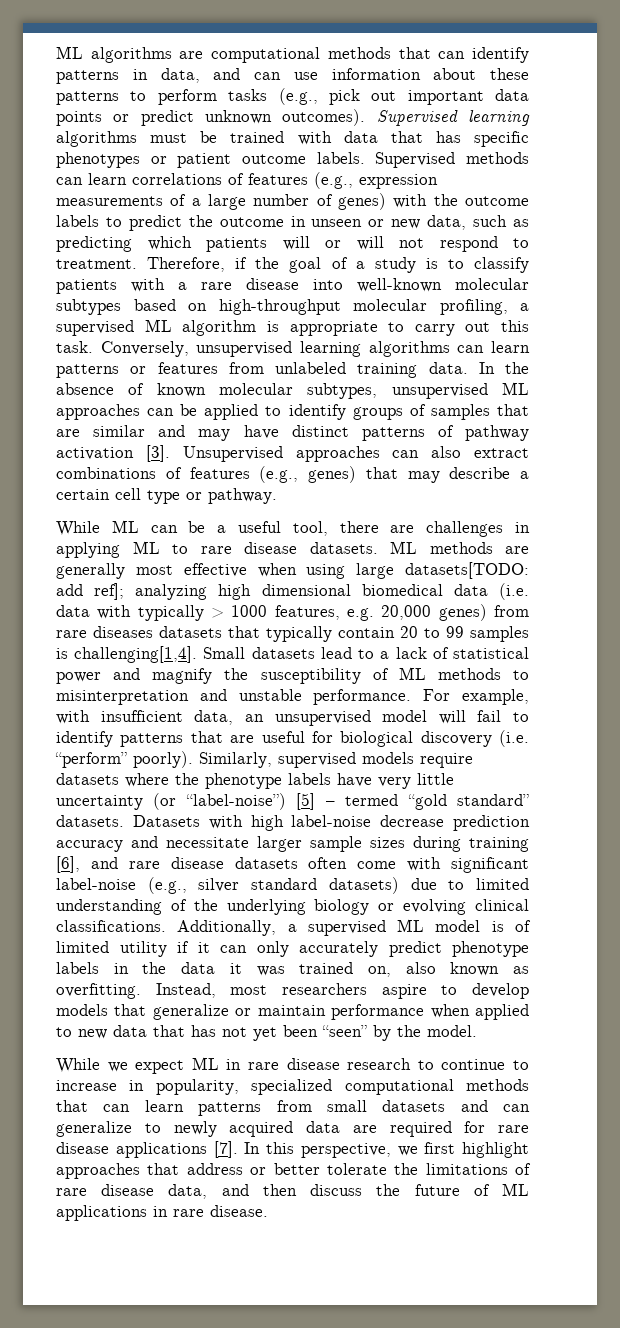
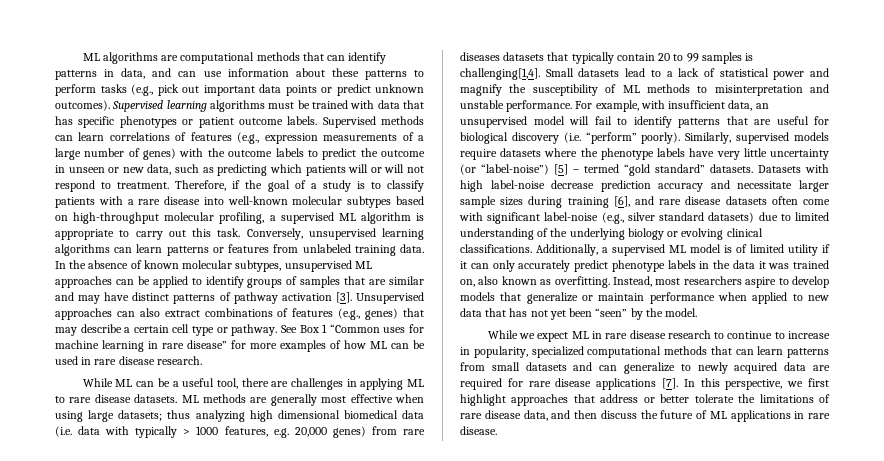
+ See Box 1 “Common uses for machine learning in rare disease” for more examples of how ML can be used in rare disease research.
- ML methods are generally most effective when using large datasets[TODO: add ref]; analyzing high dimensional biomedical data (i.e. data with typically > 1000 features, e.g. 20,000 genes) from rare diseases datasets that typically contain 20 to 99 samples is challenging[1,4].
+ ML methods are generally most effective when using large datasets; thus analyzing high dimensional biomedical data (i.e. data with typically > 1000 features, e.g. 20,000 genes) from rare diseases datasets that typically contain 20 to 99 samples is challenging[1,4].

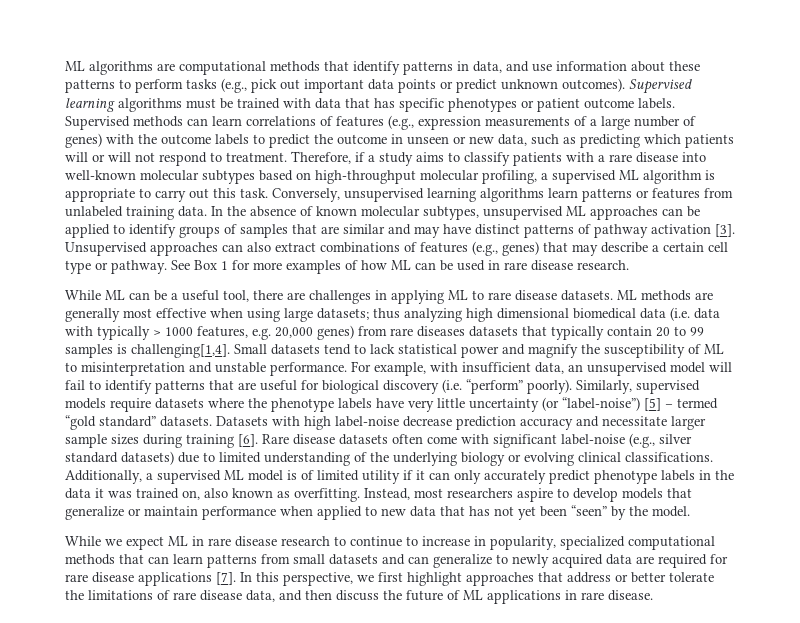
- ML algorithms are computational methods that can identify patterns in data, and can use information about these patterns to perform tasks (e.g., pick out important data points or predict unknown outcomes).
+ ML algorithms are computational methods that identify patterns in data, and use information about these patterns to perform tasks (e.g., pick out important data points or predict unknown outcomes).
- Therefore, if the goal of a study is to classify patients with a rare disease into well-known molecular subtypes based on high-throughput molecular profiling, a supervised ML algorithm is appropriate to carry out this task.
+ Therefore, if a study aims to classify patients with a rare disease into well-known molecular subtypes based on high-throughput molecular profiling, a supervised ML algorithm is appropriate to carry out this task.
- Conversely, unsupervised learning algorithms can learn patterns or features from unlabeled training data.
+ Conversely, unsupervised learning algorithms learn patterns or features from unlabeled training data.
- See Box 1 “Common uses for machine learning in rare disease” for more examples of how ML can be used in rare disease research.
+ See Box 1 for more examples of how ML can be used in rare disease research.
- Small datasets lead to a lack of statistical power and magnify the susceptibility of ML methods to misinterpretation and unstable performance.
+ Small datasets tend to lack statistical power and magnify the susceptibility of ML to misinterpretation and unstable performance.
- Datasets with high label-noise decrease prediction accuracy and necessitate larger sample sizes during training [6], and rare disease datasets often come with significant label-noise (e.g., silver standard datasets) due to limited understanding of the underlying biology or evolving clinical classifications.
+ Datasets with high label-noise decrease prediction accuracy and necessitate larger sample sizes during training [6]. Rare disease datasets often come with significant label-noise (e.g., silver standard datasets) due to limited understanding of the underlying biology or evolving clinical classifications.

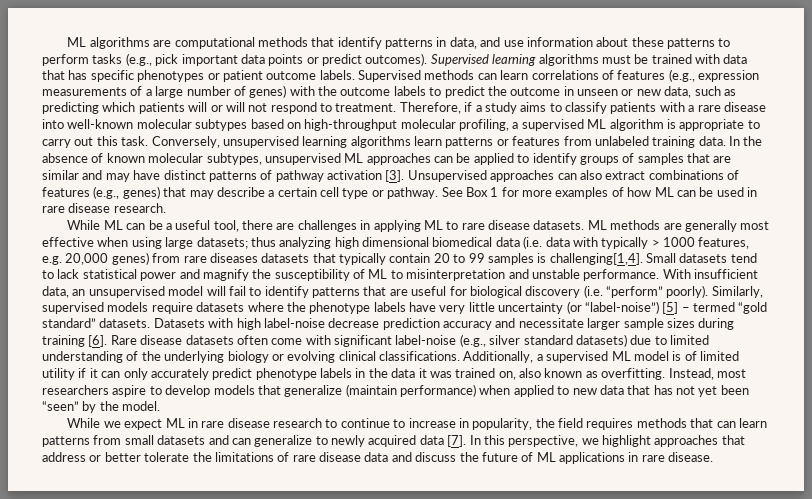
- ML algorithms are computational methods that identify patterns in data, and use information about these patterns to perform tasks (e.g., pick out important data points or predict unknown outcomes).
+ ML algorithms are computational methods that identify patterns in data, and use information about these patterns to perform tasks (e.g., pick important data points or predict outcomes).
- For example, with insufficient data, an unsupervised model will fail to identify patterns that are useful for biological discovery (i.e. “perform” poorly).
+ With insufficient data, an unsupervised model will fail to identify patterns that are useful for biological discovery (i.e. “perform” poorly).
- Instead, most researchers aspire to develop models that generalize or maintain performance when applied to new data that has not yet been “seen” by the model.
+ Instead, most researchers aspire to develop models that generalize (maintain performance) when applied to new data that has not yet been “seen” by the model.
- While we expect ML in rare disease research to continue to increase in popularity, specialized computational methods that can learn patterns from small datasets and can generalize to newly acquired data are required for rare disease applications [7].
+ While we expect ML in rare disease research to continue to increase in popularity, the field requires methods that can learn patterns from small datasets and can generalize to newly acquired data [7].
- In this perspective, we first highlight approaches that address or better tolerate the limitations of rare disease data, and then discuss the future of ML applications in rare disease.
+ In this perspective, we highlight approaches that address or better tolerate the limitations of rare disease data and discuss the future of ML applications in rare disease.

